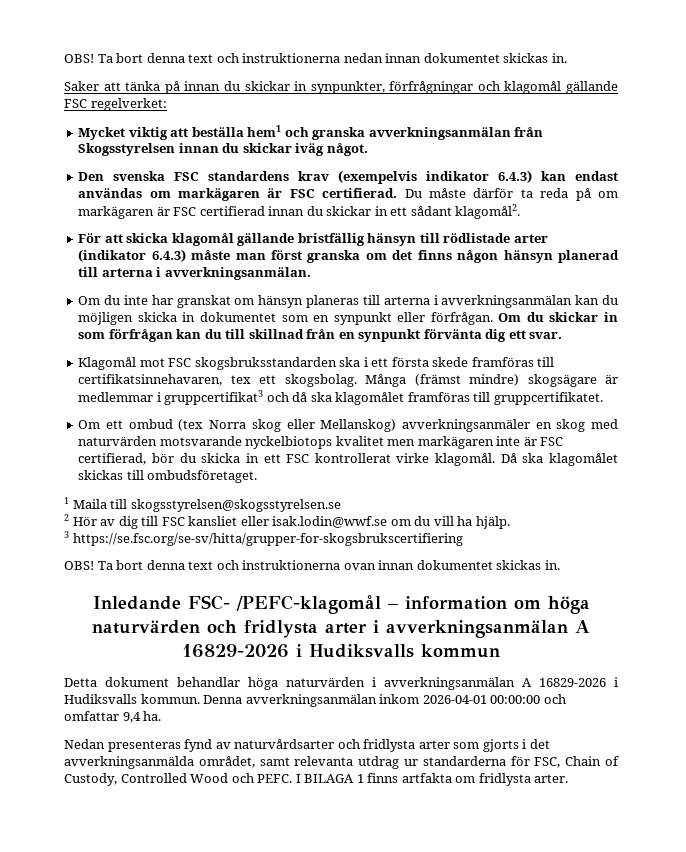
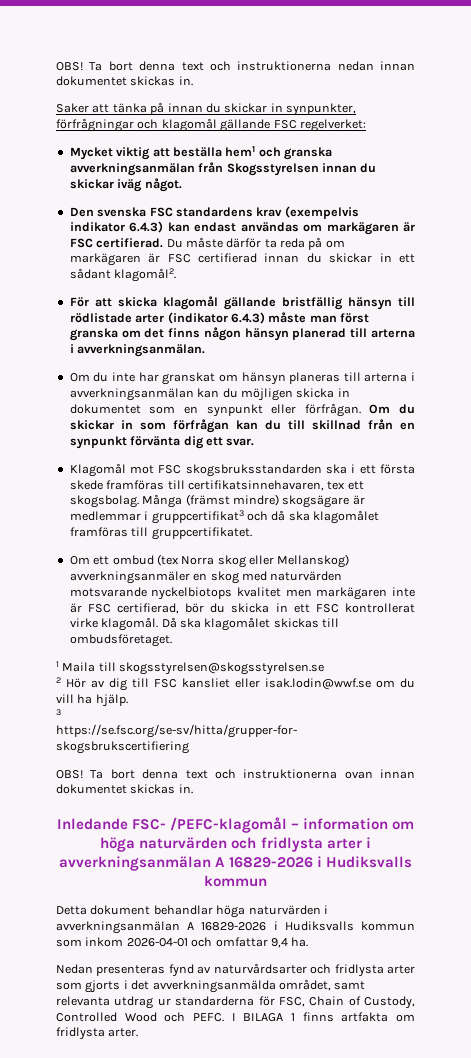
- Detta dokument behandlar höga naturvärden i avverkningsanmälan A 16829-2026 i Hudiksvalls kommun. Denna avverkningsanmälan inkom 2026-04-01 00:00:00 och omfattar 9,4 ha.
+ Detta dokument behandlar höga naturvärden i avverkningsanmälan A 16829-2026 i Hudiksvalls kommun som inkom 2026-04-01 och omfattar 9,4 ha.

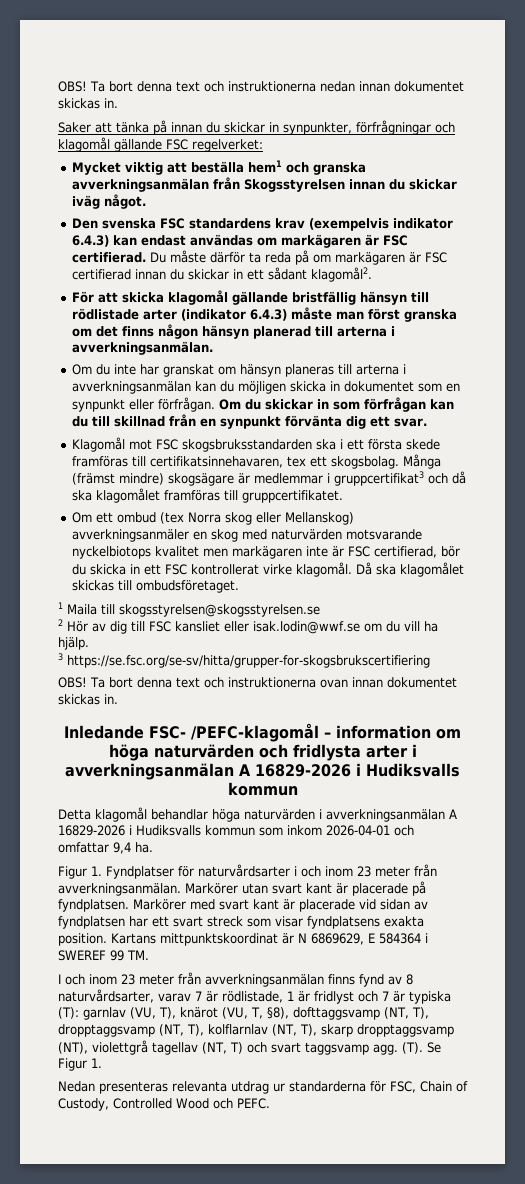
- Detta dokument behandlar höga naturvärden i avverkningsanmälan A 16829-2026 i Hudiksvalls kommun som inkom 2026-04-01 och omfattar 9,4 ha.
+ Detta klagomål behandlar höga naturvärden i avverkningsanmälan A 16829-2026 i Hudiksvalls kommun som inkom 2026-04-01 och omfattar 9,4 ha.
- Nedan presenteras fynd av naturvårdsarter och fridlysta arter som gjorts i det avverkningsanmälda området, samt relevanta utdrag ur standarderna för FSC, Chain of Custody, Controlled Wood och PEFC. I BILAGA 1 finns artfakta om fridlysta arter.
+ Figur 1. Fyndplatser för naturvårdsarter i och inom 23 meter från avverkningsanmälan. Markörer utan svart kant är placerade på fyndplatsen. Markörer med svart kant är placerade vid sidan av fyndplatsen har ett svart streck som visar fyndplatsens exakta position. Kartans mittpunktskoordinat är N 6869629, E 584364 i SWEREF 99 TM.
+ I och inom 23 meter från avverkningsanmälan finns fynd av 8 naturvårdsarter, varav 7 är rödlistade, 1 är fridlyst och 7 är typiska (T): garnlav (VU, T), knärot (VU, T, §8), dofttaggsvamp (NT, T), dropptaggsvamp (NT, T), kolflarnlav (NT, T), skarp dropptaggsvamp (NT), violettgrå tagellav (NT, T) och svart taggsvamp agg. (T). Se Figur 1.
+ Nedan presenteras relevanta utdrag ur standarderna för FSC, Chain of Custody, Controlled Wood och PEFC.

